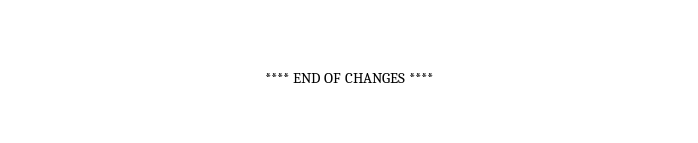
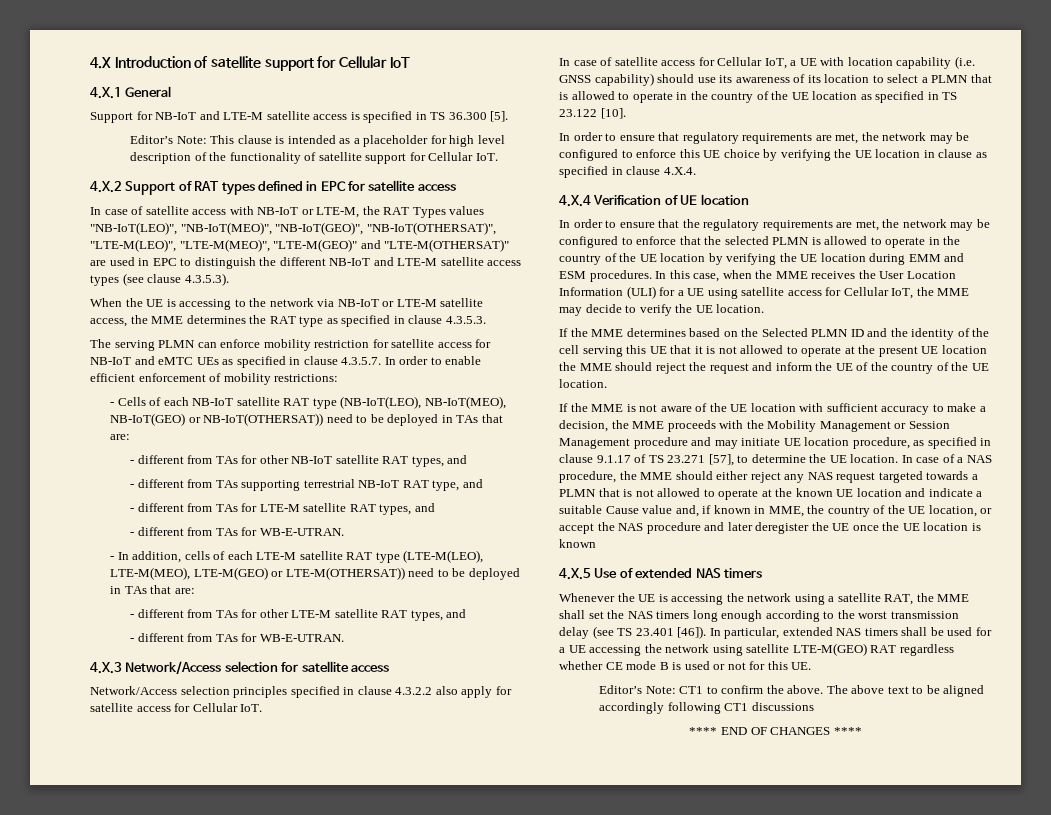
+ 4.X Introduction of satellite support for Cellular IoT
+ 4.X.1 General
+ Support for NB-IoT and LTE-M satellite access is specified in TS 36.300 [5].
+ Editor’s Note: This clause is intended as a placeholder for high level description of the functionality of satellite support for Cellular IoT.
+ 4.X.2 Support of RAT types defined in EPC for satellite access
+ In case of satellite access with NB-IoT or LTE-M, the RAT Types values "NB-IoT(LEO)", "NB-IoT(MEO)", "NB-IoT(GEO)", "NB-IoT(OTHERSAT)", "LTE-M(LEO)", "LTE-M(MEO)", "LTE-M(GEO)" and "LTE-M(OTHERSAT)" are used in EPC to distinguish the different NB-IoT and LTE-M satellite access types (see clause 4.3.5.3).
+ When the UE is accessing to the network via NB-IoT or LTE-M satellite access, the MME determines the RAT type as specified in clause 4.3.5.3.
+ The serving PLMN can enforce mobility restriction for satellite access for NB-IoT and eMTC UEs as specified in clause 4.3.5.7. In order to enable efficient enforcement of mobility restrictions:
+ - Cells of each NB-IoT satellite RAT type (NB-IoT(LEO), NB-IoT(MEO), NB-IoT(GEO) or NB-IoT(OTHERSAT)) need to be deployed in TAs that are:
+ - different from TAs for other NB-IoT satellite RAT types, and
+ - different from TAs supporting terrestrial NB-IoT RAT type, and
+ - different from TAs for LTE-M satellite RAT types, and
+ - different from TAs for WB-E-UTRAN.
+ - In addition, cells of each LTE-M satellite RAT type (LTE-M(LEO), LTE-M(MEO), LTE-M(GEO) or LTE-M(OTHERSAT)) need to be deployed in TAs that are:
+ - different from TAs for other LTE-M satellite RAT types, and
+ - different from TAs for WB-E-UTRAN.
+ 4.X.3 Network/Access selection for satellite access
+ Network/Access selection principles specified in clause 4.3.2.2 also apply for satellite access for Cellular IoT.
+ In case of satellite access for Cellular IoT, a UE with location capability (i.e. GNSS capability) should use its awareness of its location to select a PLMN that is allowed to operate in the country of the UE location as specified in TS 23.122 [10].
+ In order to ensure that regulatory requirements are met, the network may be configured to enforce this UE choice by verifying the UE location in clause as specified in clause 4.X.4.
+ 4.X.4 Verification of UE location
+ In order to ensure that the regulatory requirements are met, the network may be configured to enforce that the selected PLMN is allowed to operate in the country of the UE location by verifying the UE location during EMM and ESM procedures. In this case, when the MME receives the User Location Information (ULI) for a UE using satellite access for Cellular IoT, the MME may decide to verify the UE location.
+ If the MME determines based on the Selected PLMN ID and the identity of the cell serving this UE that it is not allowed to operate at the present UE location the MME should reject the request and inform the UE of the country of the UE location.
+ If the MME is not aware of the UE location with sufficient accuracy to make a decision, the MME proceeds with the Mobility Management or Session Management procedure and may initiate UE location procedure, as specified in clause 9.1.17 of TS 23.271 [57], to determine the UE location. In case of a NAS procedure, the MME should either reject any NAS request targeted towards a PLMN that is not allowed to operate at the known UE location and indicate a suitable Cause value and, if known in MME, the country of the UE location, or accept the NAS procedure and later deregister the UE once the UE location is known
+ 4.X.5 Use of extended NAS timers
+ Whenever the UE is accessing the network using a satellite RAT, the MME shall set the NAS timers long enough according to the worst transmission delay (see TS 23.401 [46]). In particular, extended NAS timers shall be used for a UE accessing the network using satellite LTE-M(GEO) RAT regardless whether CE mode B is used or not for this UE.
+ Editor’s Note: CT1 to confirm the above. The above text to be aligned accordingly following CT1 discussions

